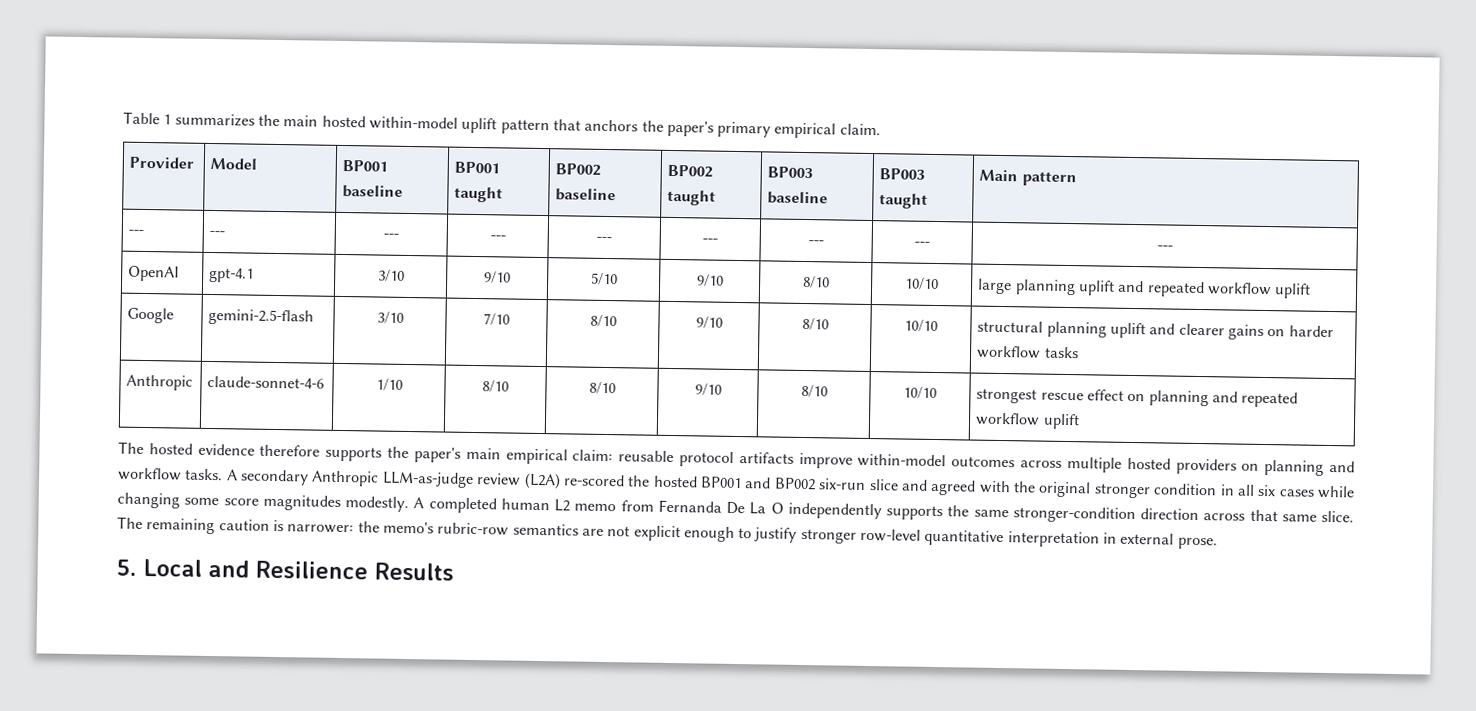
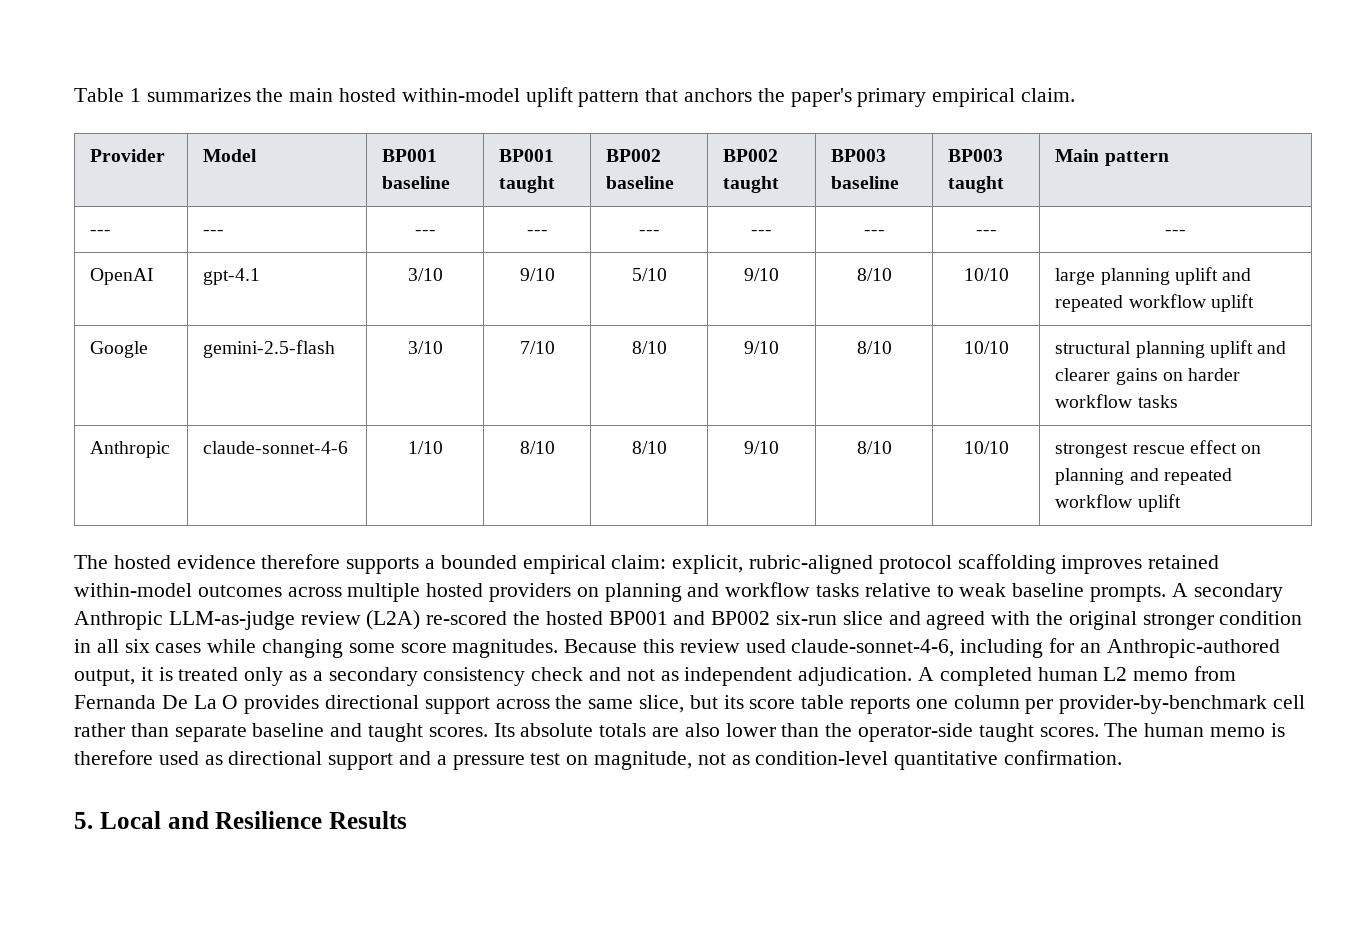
- The hosted evidence therefore supports the paper's main empirical claim: reusable protocol artifacts improve within-model outcomes across multiple hosted providers on planning and workflow tasks.
+ The hosted evidence therefore supports a bounded empirical claim: explicit, rubric-aligned protocol scaffolding improves retained within-model outcomes across multiple hosted providers on planning and workflow tasks relative to weak baseline prompts.
- A secondary Anthropic LLM-as-judge review (L2A) re-scored the hosted BP001 and BP002 six-run slice and agreed with the original stronger condition in all six cases while changing some score magnitudes modestly.
+ A secondary Anthropic LLM-as-judge review (L2A) re-scored the hosted BP001 and BP002 six-run slice and agreed with the original stronger condition in all six cases while changing some score magnitudes. Because this review used claude-sonnet-4-6, including for an Anthropic-authored output, it is treated only as a secondary consistency check and not as independent adjudication.
- A completed human L2 memo from Fernanda De La O independently supports the same stronger-condition direction across that same slice. The remaining caution is narrower: the memo's rubric-row semantics are not explicit enough to justify stronger row-level quantitative interpretation in external prose.
+ A completed human L2 memo from Fernanda De La O provides directional support across the same slice, but its score table reports one column per provider-by-benchmark cell rather than separate baseline and taught scores. Its absolute totals are also lower than the operator-side taught scores. The human memo is therefore used as directional support and a pressure test on magnitude, not as condition-level quantitative confirmation.

